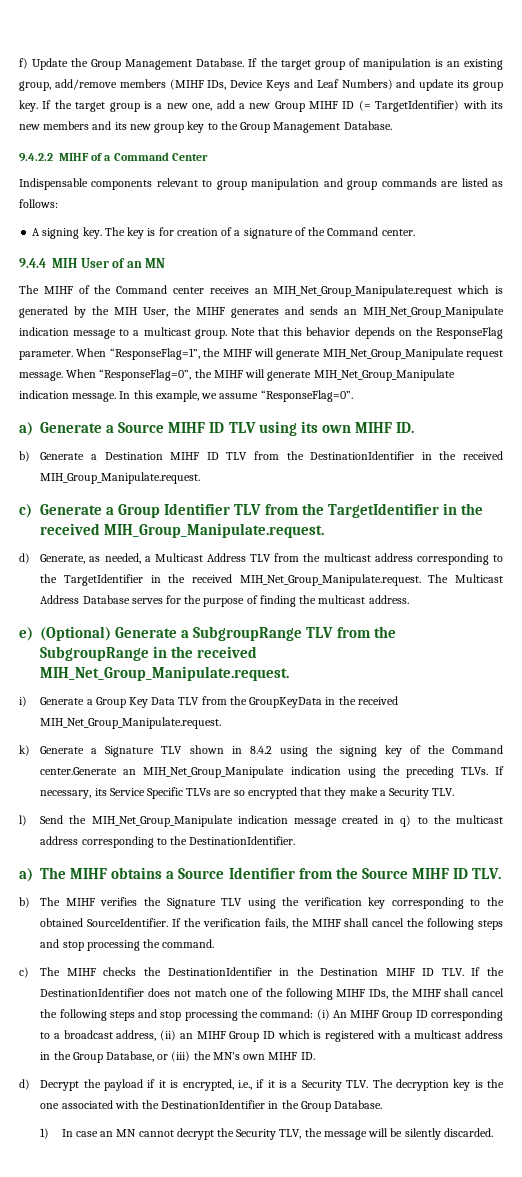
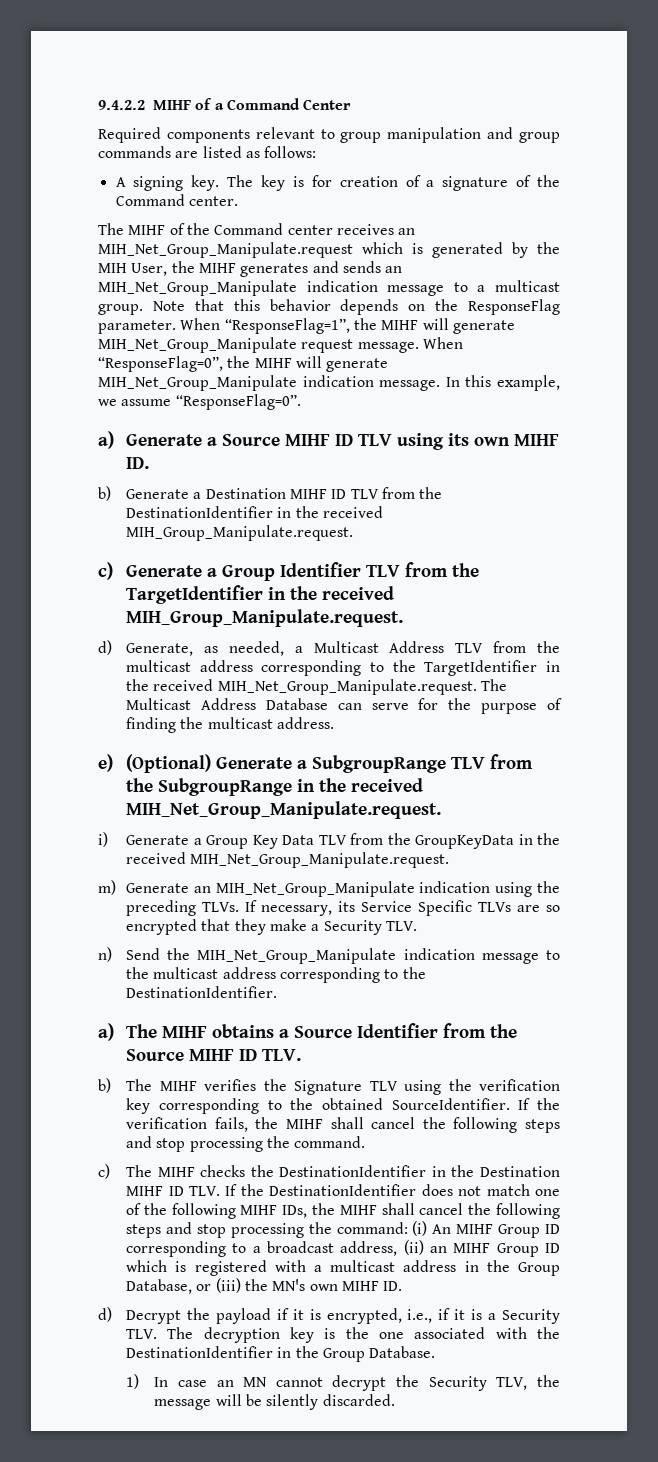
- f) Update the Group Management Database. If the target group of manipulation is an existing group, add/remove members (MIHF IDs, Device Keys and Leaf Numbers) and update its group key. If the target group is a new one, add a new Group MIHF ID (= TargetIdentifier) with its new members and its new group key to the Group Management Database.
- Indispensable components relevant to group manipulation and group commands are listed as follows:
+ Required components relevant to group manipulation and group commands are listed as follows:
- 9.4.4 MIH User of an MN
- d) Generate, as needed, a Multicast Address TLV from the multicast address corresponding to the TargetIdentifier in the received MIH_Net_Group_Manipulate.request. The Multicast Address Database serves for the purpose of finding the multicast address.
+ d) Generate, as needed, a Multicast Address TLV from the multicast address corresponding to the TargetIdentifier in the received MIH_Net_Group_Manipulate.request. The Multicast Address Database can serve for the purpose of finding the multicast address.
- k) Generate a Signature TLV shown in 8.4.2 using the signing key of the Command center.Generate an MIH_Net_Group_Manipulate indication using the preceding TLVs.
+ m) Generate an MIH_Net_Group_Manipulate indication using the preceding TLVs.
- l) Send the MIH_Net_Group_Manipulate indication message created in q) to the multicast address corresponding to the DestinationIdentifier.
+ n) Send the MIH_Net_Group_Manipulate indication message to the multicast address corresponding to the DestinationIdentifier.

